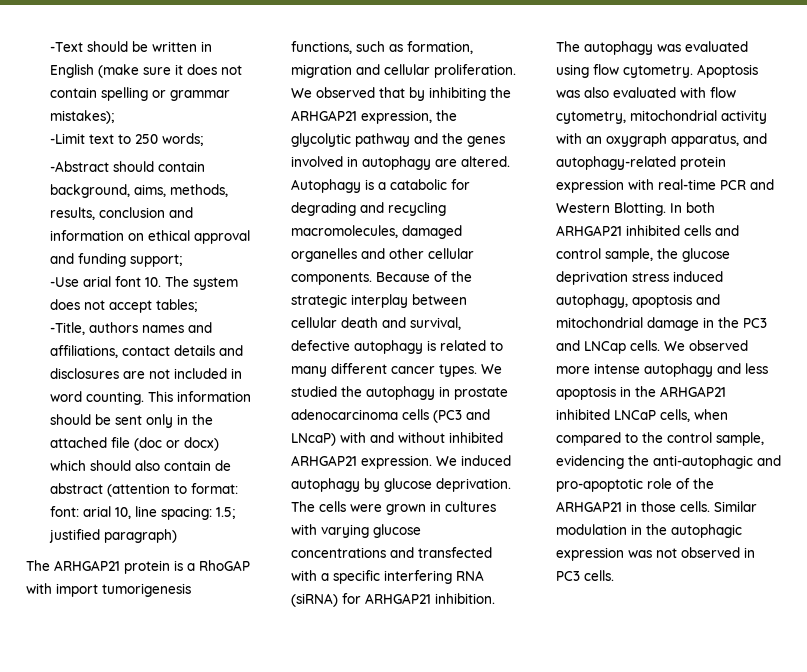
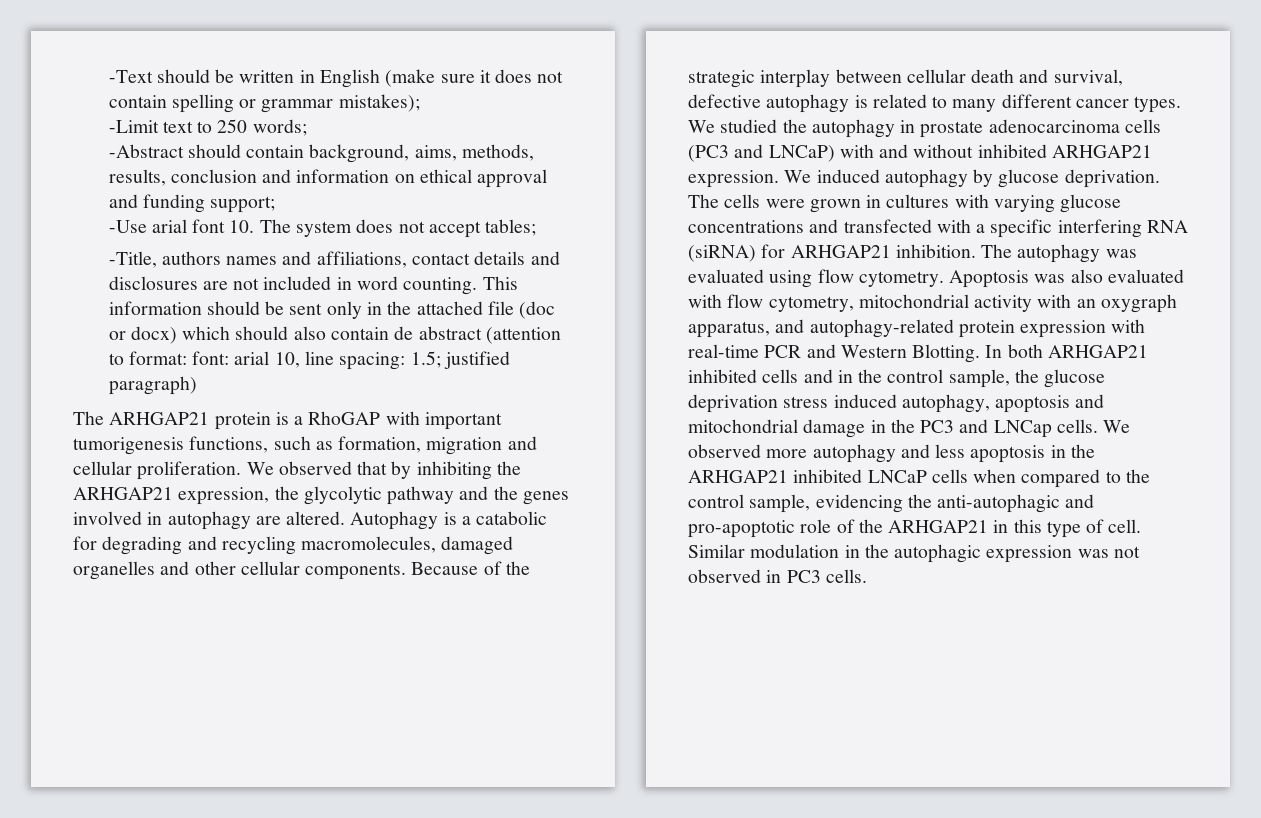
- The ARHGAP21 protein is a RhoGAP with import tumorigenesis functions, such as formation, migration and cellular proliferation.
+ The ARHGAP21 protein is a RhoGAP with important tumorigenesis functions, such as formation, migration and cellular proliferation.
- We studied the autophagy in prostate adenocarcinoma cells (PC3 and LNcaP) with and without inhibited ARHGAP21 expression.
+ We studied the autophagy in prostate adenocarcinoma cells (PC3 and LNCaP) with and without inhibited ARHGAP21 expression.
- In both ARHGAP21 inhibited cells and control sample, the glucose deprivation stress induced autophagy, apoptosis and mitochondrial damage in the PC3 and LNCap cells.
+ In both ARHGAP21 inhibited cells and in the control sample, the glucose deprivation stress induced autophagy, apoptosis and mitochondrial damage in the PC3 and LNCap cells.
- We observed more intense autophagy and less apoptosis in the ARHGAP21 inhibited LNCaP cells, when compared to the control sample, evidencing the anti-autophagic and pro-apoptotic role of the ARHGAP21 in those cells.
+ We observed more autophagy and less apoptosis in the ARHGAP21 inhibited LNCaP cells when compared to the control sample, evidencing the anti-autophagic and pro-apoptotic role of the ARHGAP21 in this type of cell.

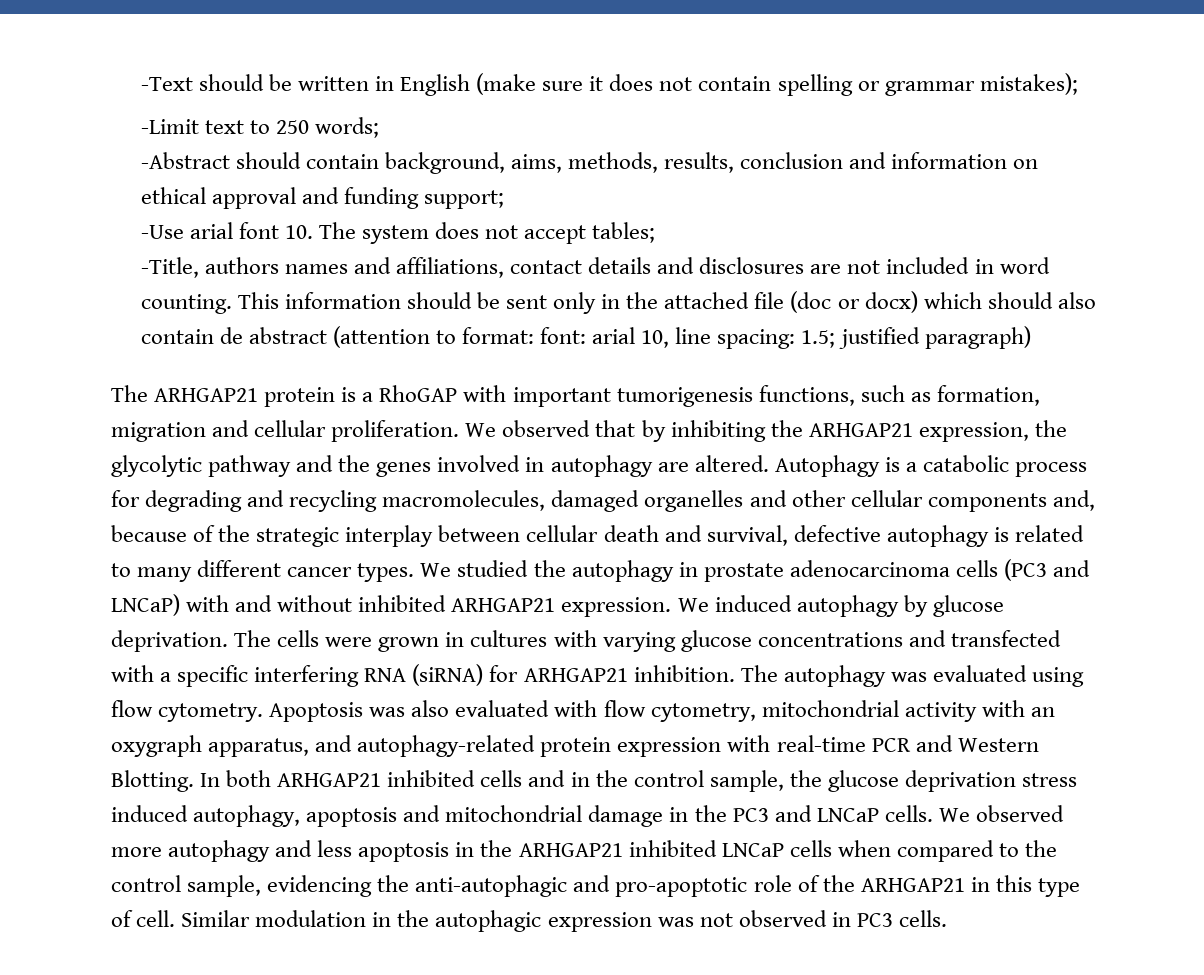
- Autophagy is a catabolic for degrading and recycling macromolecules, damaged organelles and other cellular components. Because of the strategic interplay between cellular death and survival, defective autophagy is related to many different cancer types.
+ Autophagy is a catabolic process for degrading and recycling macromolecules, damaged organelles and other cellular components and, because of the strategic interplay between cellular death and survival, defective autophagy is related to many different cancer types.
- In both ARHGAP21 inhibited cells and in the control sample, the glucose deprivation stress induced autophagy, apoptosis and mitochondrial damage in the PC3 and LNCap cells.
+ In both ARHGAP21 inhibited cells and in the control sample, the glucose deprivation stress induced autophagy, apoptosis and mitochondrial damage in the PC3 and LNCaP cells.

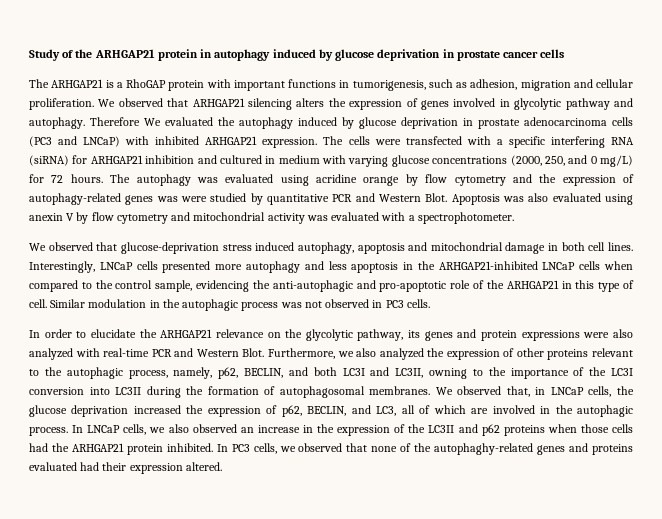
- -Text should be written in English (make sure it does not contain spelling or grammar mistakes);
- -Limit text to 250 words;
- -Abstract should contain background, aims, methods, results, conclusion and information on ethical approval and funding support;
- -Use arial font 10. The system does not accept tables;
- -Title, authors names and affiliations, contact details and disclosures are not included in word counting. This information should be sent only in the attached file (doc or docx) which should also contain de abstract (attention to format: font: arial 10, line spacing: 1.5; justified paragraph)
+ Study of the ARHGAP21 protein in autophagy induced by glucose deprivation in prostate cancer cells
- The ARHGAP21 protein is a RhoGAP with important tumorigenesis functions, such as formation, migration and cellular proliferation.
+ The ARHGAP21 is a RhoGAP protein with important functions in tumorigenesis, such as adhesion, migration and cellular proliferation.
- We observed that by inhibiting the ARHGAP21 expression, the glycolytic pathway and the genes involved in autophagy are altered. Autophagy is a catabolic process for degrading and recycling macromolecules, damaged organelles and other cellular components and, because of the strategic interplay between cellular death and survival, defective autophagy is related to many different cancer types. We studied the autophagy in prostate adenocarcinoma cells (PC3 and LNCaP) with and without inhibited ARHGAP21 expression.
+ We observed that ARHGAP21 silencing alters the expression of genes involved in glycolytic pathway and autophagy. Therefore We evaluated the autophagy induced by glucose deprivation in prostate adenocarcinoma cells (PC3 and LNCaP) with inhibited ARHGAP21 expression.
- We induced autophagy by glucose deprivation. The cells were grown in cultures with varying glucose concentrations and transfected with a specific interfering RNA (siRNA) for ARHGAP21 inhibition.
+ The cells were transfected with a specific interfering RNA (siRNA) for ARHGAP21 inhibition and cultured in medium with varying glucose concentrations (2000, 250, and 0 mg/L) for 72 hours.
- The autophagy was evaluated using flow cytometry. Apoptosis was also evaluated with flow cytometry, mitochondrial activity with an oxygraph apparatus, and autophagy-related protein expression with real-time PCR and Western Blotting. In both ARHGAP21 inhibited cells and in the control sample, the glucose deprivation stress induced autophagy, apoptosis and mitochondrial damage in the PC3 and LNCaP cells. We observed more autophagy and less apoptosis in the ARHGAP21 inhibited LNCaP cells when compared to the control sample, evidencing the anti-autophagic and pro-apoptotic role of the ARHGAP21 in this type of cell.
+ The autophagy was evaluated using acridine orange by flow cytometry and the expression of autophagy-related genes was were studied by quantitative PCR and Western Blot. Apoptosis was also evaluated using anexin V by flow cytometry and mitochondrial activity was evaluated with a spectrophotometer.
+ We observed that glucose-deprivation stress induced autophagy, apoptosis and mitochondrial damage in both cell lines. Interestingly, LNCaP cells presented more autophagy and less apoptosis in the ARHGAP21-inhibited LNCaP cells when compared to the control sample, evidencing the anti-autophagic and pro-apoptotic role of the ARHGAP21 in this type of cell.
- Similar modulation in the autophagic expression was not observed in PC3 cells.
+ Similar modulation in the autophagic process was not observed in PC3 cells.
+ In order to elucidate the ARHGAP21 relevance on the glycolytic pathway, its genes and protein expressions were also analyzed with real-time PCR and Western Blot. Furthermore, we also analyzed the expression of other proteins relevant to the autophagic process, namely, p62, BECLIN, and both LC3I and LC3II, owning to the importance of the LC3I conversion into LC3II during the formation of autophagosomal membranes. We observed that, in LNCaP cells, the glucose deprivation increased the expression of p62, BECLIN, and LC3, all of which are involved in the autophagic process. In LNCaP cells, we also observed an increase in the expression of the LC3II and p62 proteins when those cells had the ARHGAP21 protein inhibited. In PC3 cells, we observed that none of the autophaghy-related genes and proteins evaluated had their expression altered.

